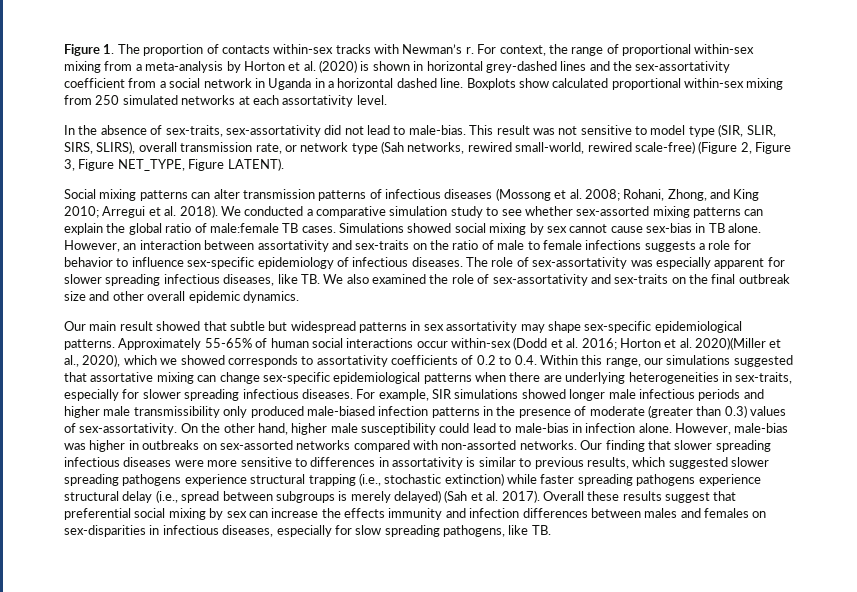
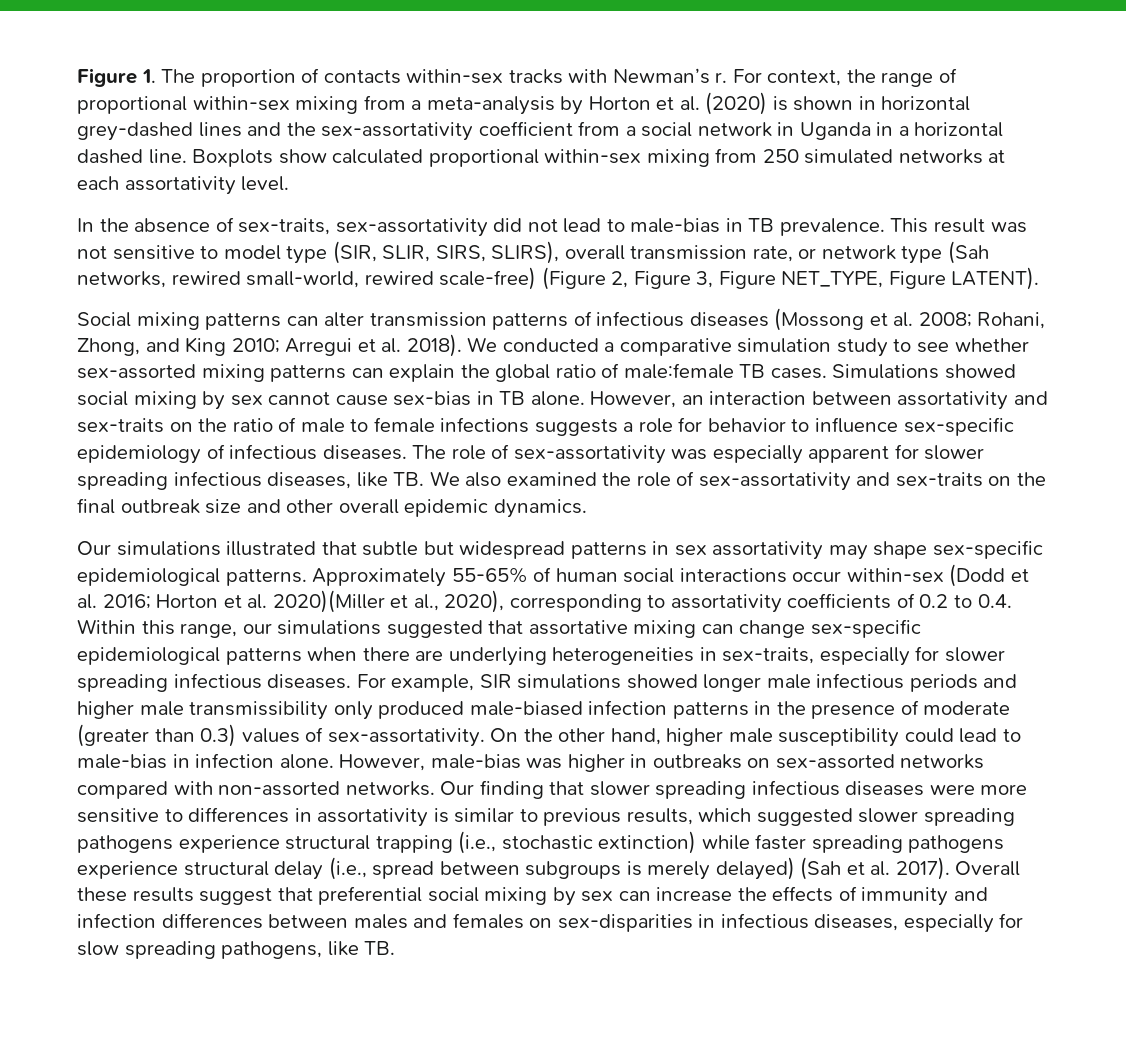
- In the absence of sex-traits, sex-assortativity did not lead to male-bias.
+ In the absence of sex-traits, sex-assortativity did not lead to male-bias in TB prevalence.
- Our main result showed that subtle but widespread patterns in sex assortativity may shape sex-specific epidemiological patterns.
+ Our simulations illustrated that subtle but widespread patterns in sex assortativity may shape sex-specific epidemiological patterns.
- Approximately 55-65% of human social interactions occur within-sex (Dodd et al. 2016; Horton et al. 2020)(Miller et al., 2020), which we showed corresponds to assortativity coefficients of 0.2 to 0.4. Within this range, our simulations suggested that assortative mixing can change sex-specific epidemiological patterns when there are underlying heterogeneities in sex-traits, especially for slower spreading infectious diseases.
+ Approximately 55-65% of human social interactions occur within-sex (Dodd et al. 2016; Horton et al. 2020)(Miller et al., 2020), corresponding to assortativity coefficients of 0.2 to 0.4. Within this range, our simulations suggested that assortative mixing can change sex-specific epidemiological patterns when there are underlying heterogeneities in sex-traits, especially for slower spreading infectious diseases.
- Overall these results suggest that preferential social mixing by sex can increase the effects immunity and infection differences between males and females on sex-disparities in infectious diseases, especially for slow spreading pathogens, like TB.
+ Overall these results suggest that preferential social mixing by sex can increase the effects of immunity and infection differences between males and females on sex-disparities in infectious diseases, especially for slow spreading pathogens, like TB.

